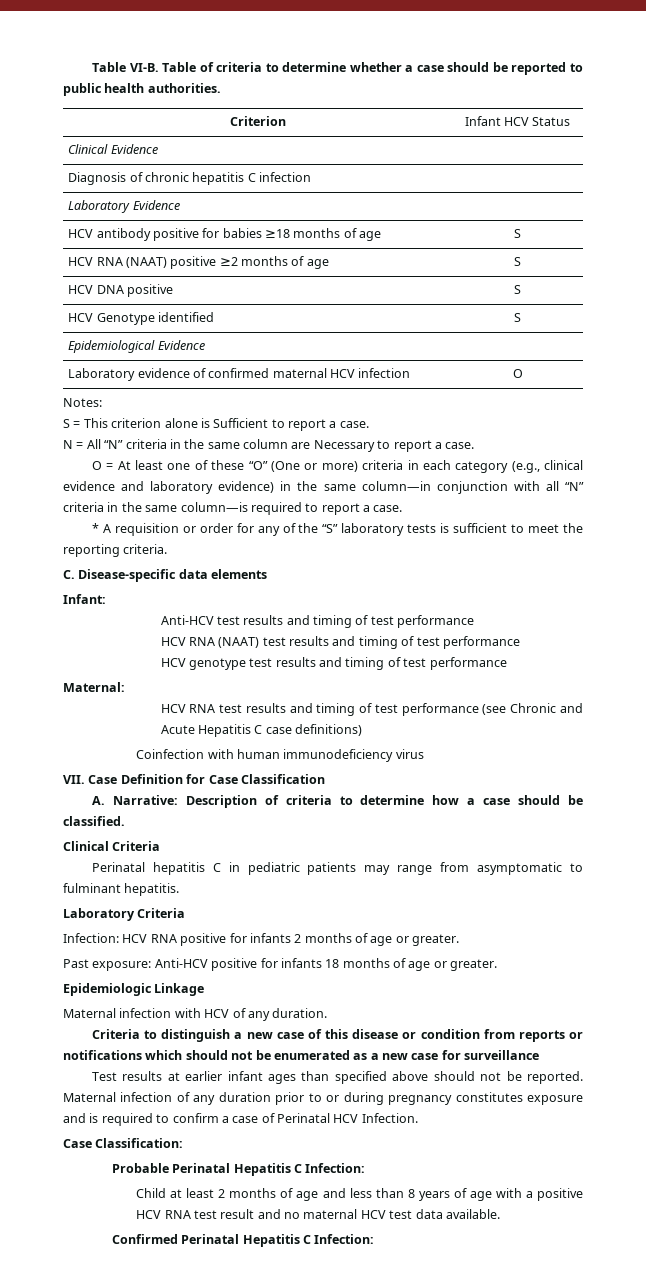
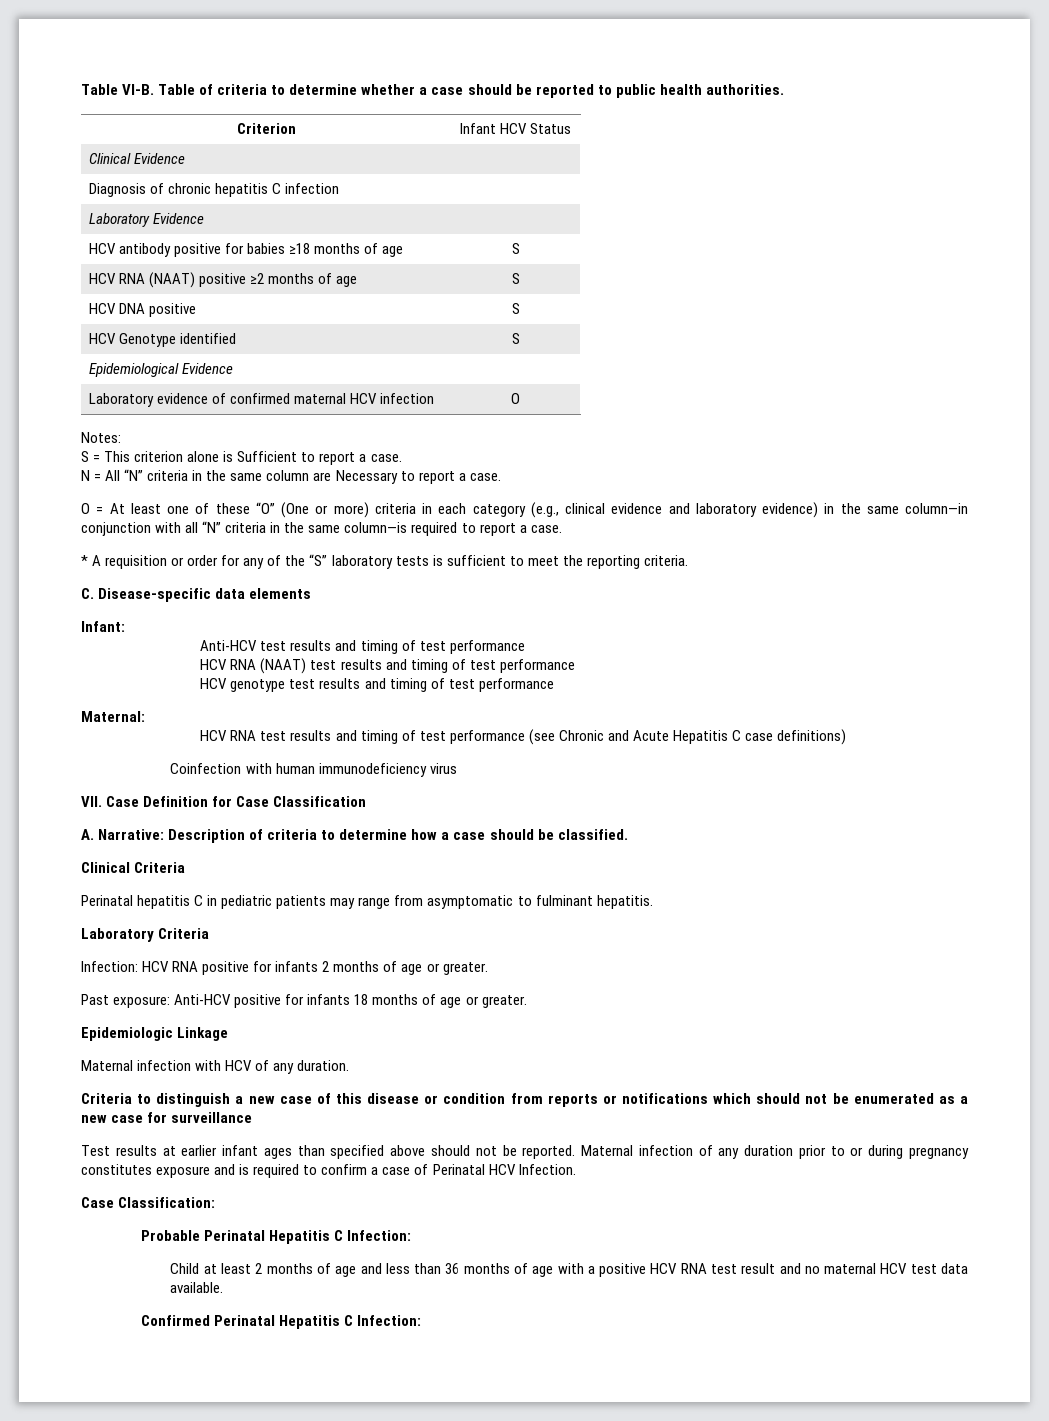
- Child at least 2 months of age and less than 8 years of age with a positive HCV RNA test result and no maternal HCV test data available.
+ Child at least 2 months of age and less than 36 months of age with a positive HCV RNA test result and no maternal HCV test data available.

